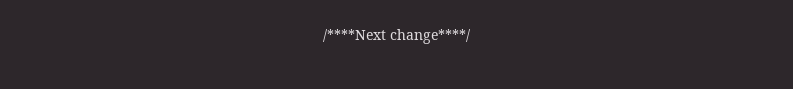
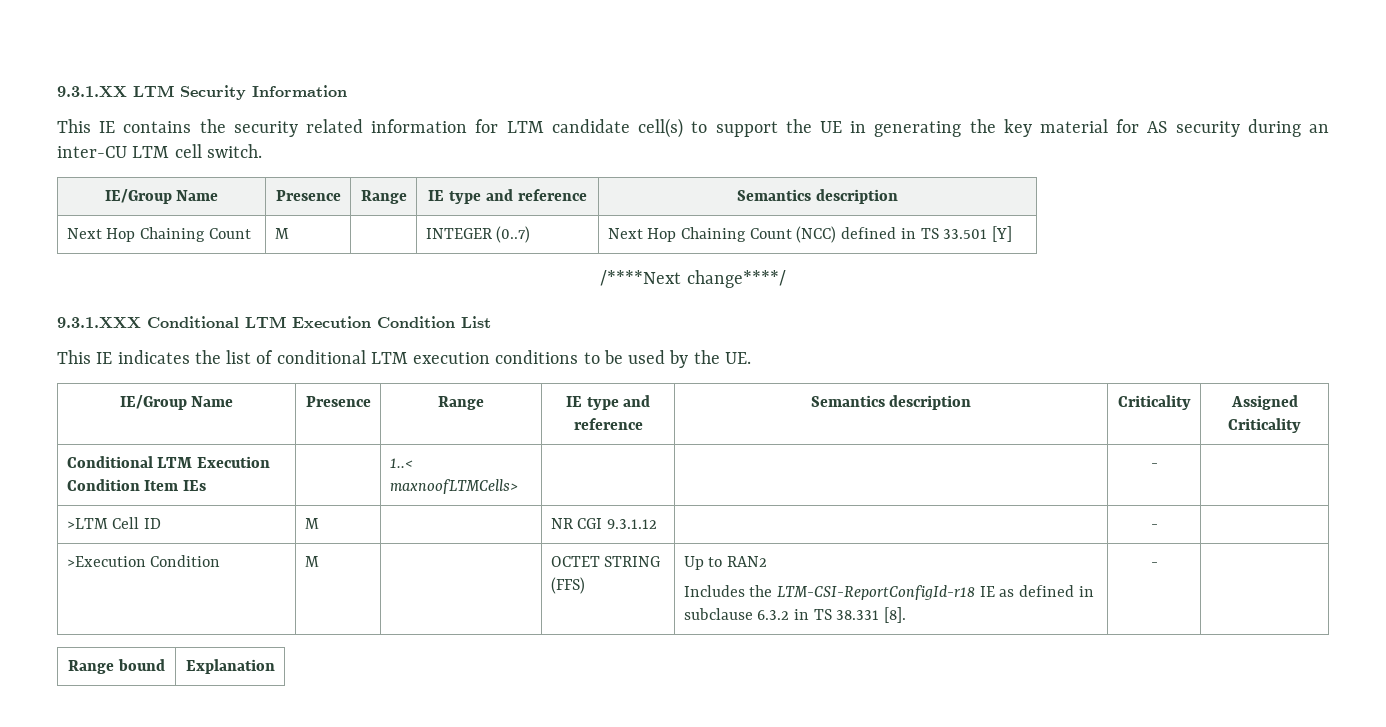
+ 9.3.1.XX LTM Security Information
+ This IE contains the security related information for LTM candidate cell(s) to support the UE in generating the key material for AS security during an inter-CU LTM cell switch.
+ IE/Group Name | Presence | Range | IE type and reference | Semantics description
+ Next Hop Chaining Count | M | | INTEGER (0..7) | Next Hop Chaining Count (NCC) defined in TS 33.501 [Y]
  /****Next change****/
+ 9.3.1.XXX Conditional LTM Execution Condition List
+ This IE indicates the list of conditional LTM execution conditions to be used by the UE.
+ IE/Group Name | Presence | Range | IE type and reference | Semantics description | Criticality | Assigned Criticality
+ Conditional LTM Execution Condition Item IEs | | 1..< maxnoofLTMCells> | | | - |
+ >LTM Cell ID | M | | NR CGI 9.3.1.12 | | - |
+ >Execution Condition | M | | OCTET STRING (FFS) | Up to RAN2
+ Includes the LTM-CSI-ReportConfigId-r18 IE as defined in subclause 6.3.2 in TS 38.331 [8]. | - |
+ Range bound | Explanation

